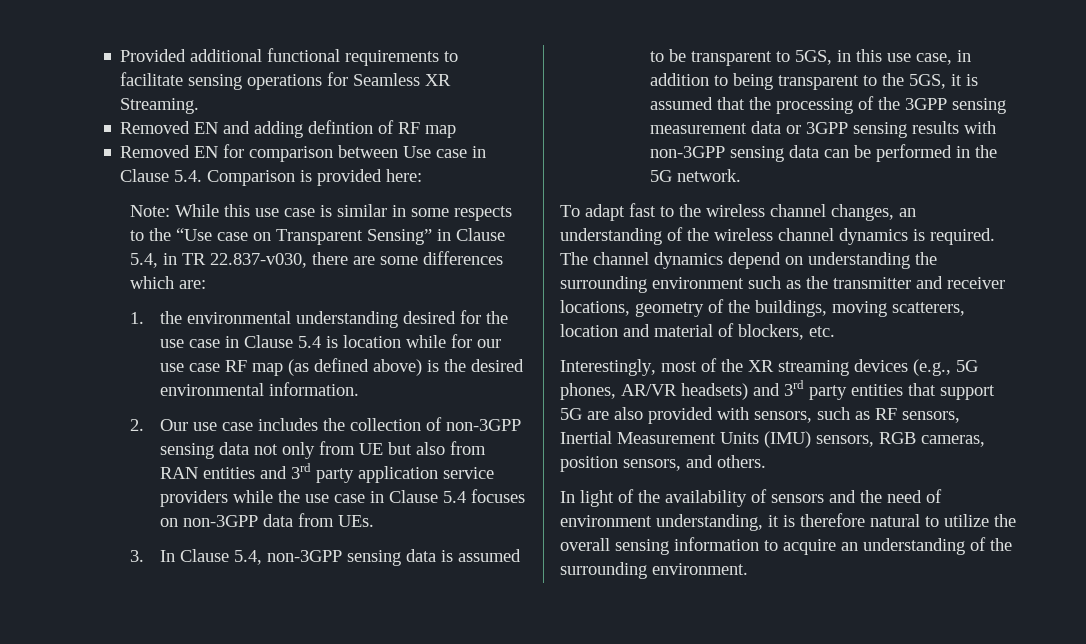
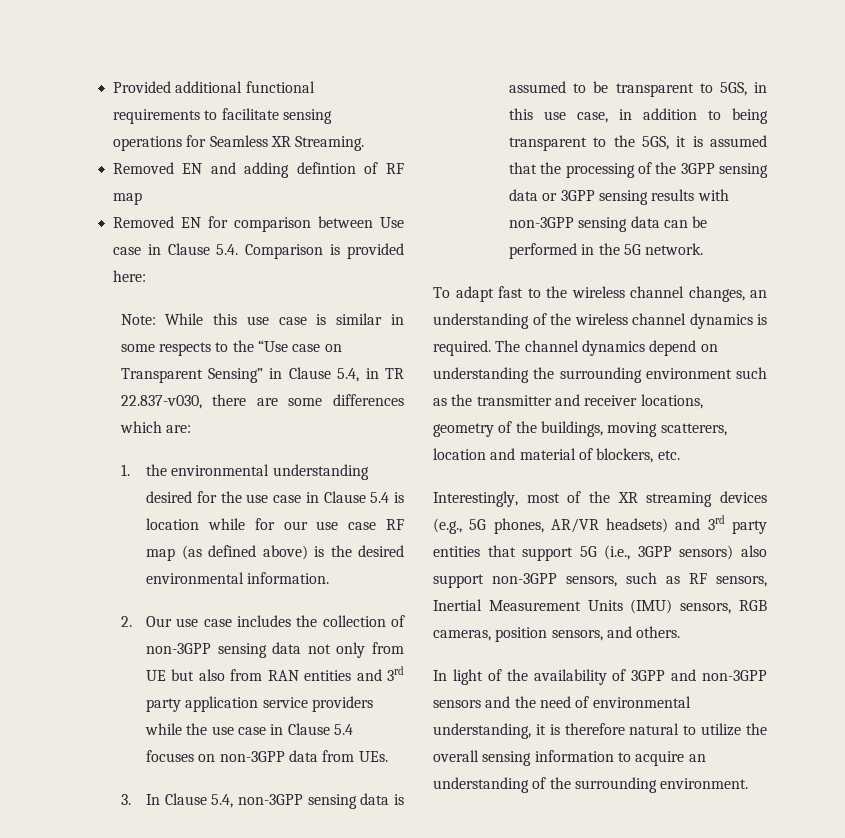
- 3. In Clause 5.4, non-3GPP sensing data is assumed to be transparent to 5GS, in this use case, in addition to being transparent to the 5GS, it is assumed that the processing of the 3GPP sensing measurement data or 3GPP sensing results with non-3GPP sensing data can be performed in the 5G network.
+ 3. In Clause 5.4, non-3GPP sensing data is assumed to be transparent to 5GS, in this use case, in addition to being transparent to the 5GS, it is assumed that the processing of the 3GPP sensing data or 3GPP sensing results with non-3GPP sensing data can be performed in the 5G network.
- Interestingly, most of the XR streaming devices (e.g., 5G phones, AR/VR headsets) and 3rd party entities that support 5G are also provided with sensors, such as RF sensors, Inertial Measurement Units (IMU) sensors, RGB cameras, position sensors, and others.
+ Interestingly, most of the XR streaming devices (e.g., 5G phones, AR/VR headsets) and 3rd party entities that support 5G (i.e., 3GPP sensors) also support non-3GPP sensors, such as RF sensors, Inertial Measurement Units (IMU) sensors, RGB cameras, position sensors, and others.
- In light of the availability of sensors and the need of environment understanding, it is therefore natural to utilize the overall sensing information to acquire an understanding of the surrounding environment.
+ In light of the availability of 3GPP and non-3GPP sensors and the need of environmental understanding, it is therefore natural to utilize the overall sensing information to acquire an understanding of the surrounding environment.

